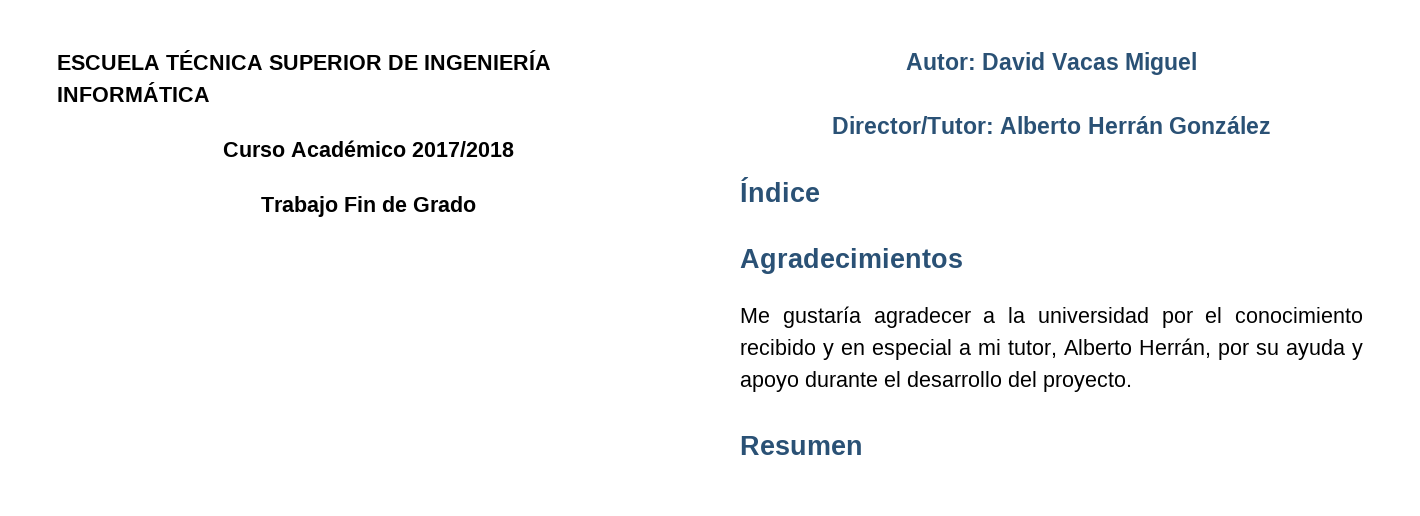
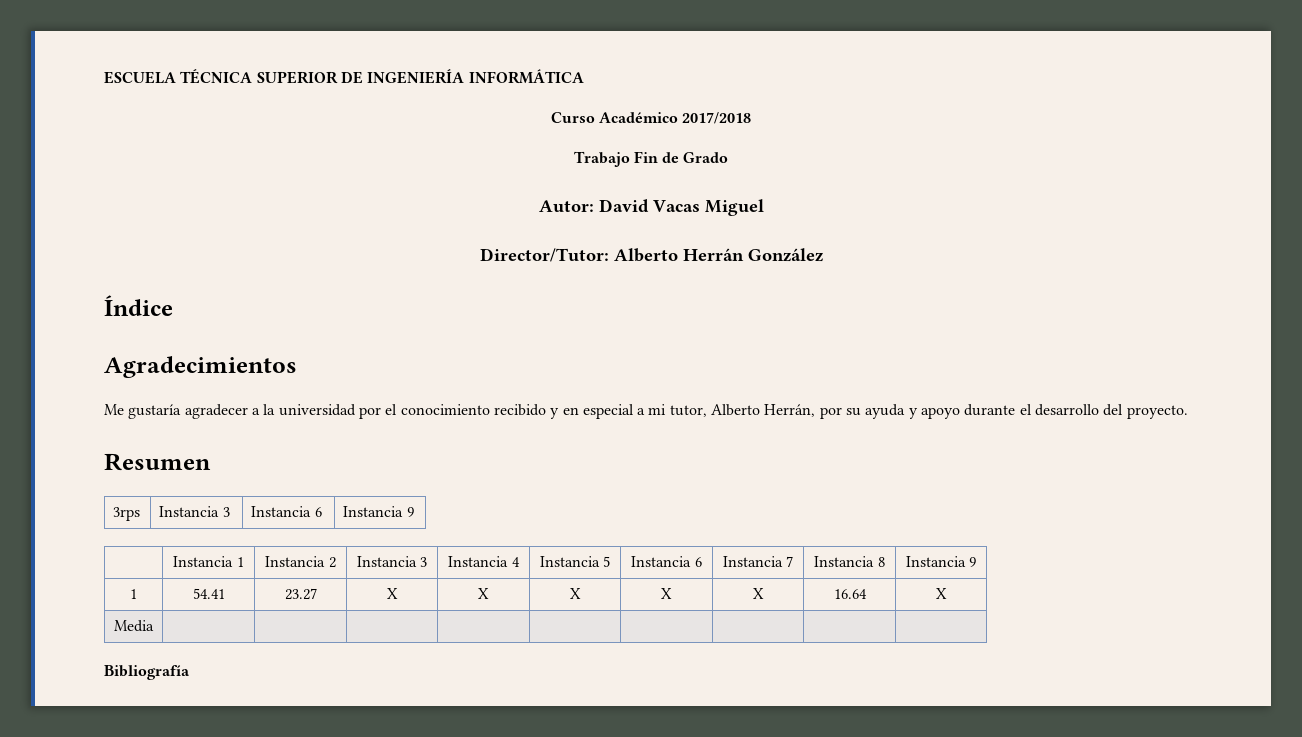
+ 3rps | Instancia 3 | Instancia 6 | Instancia 9
+ | Instancia 1 | Instancia 2 | Instancia 3 | Instancia 4 | Instancia 5 | Instancia 6 | Instancia 7 | Instancia 8 | Instancia 9
+ 1 | 54.41 | 23.27 | X | X | X | X | X | 16.64 | X
+ Media | | | | | | | | |
+ Bibliografía

